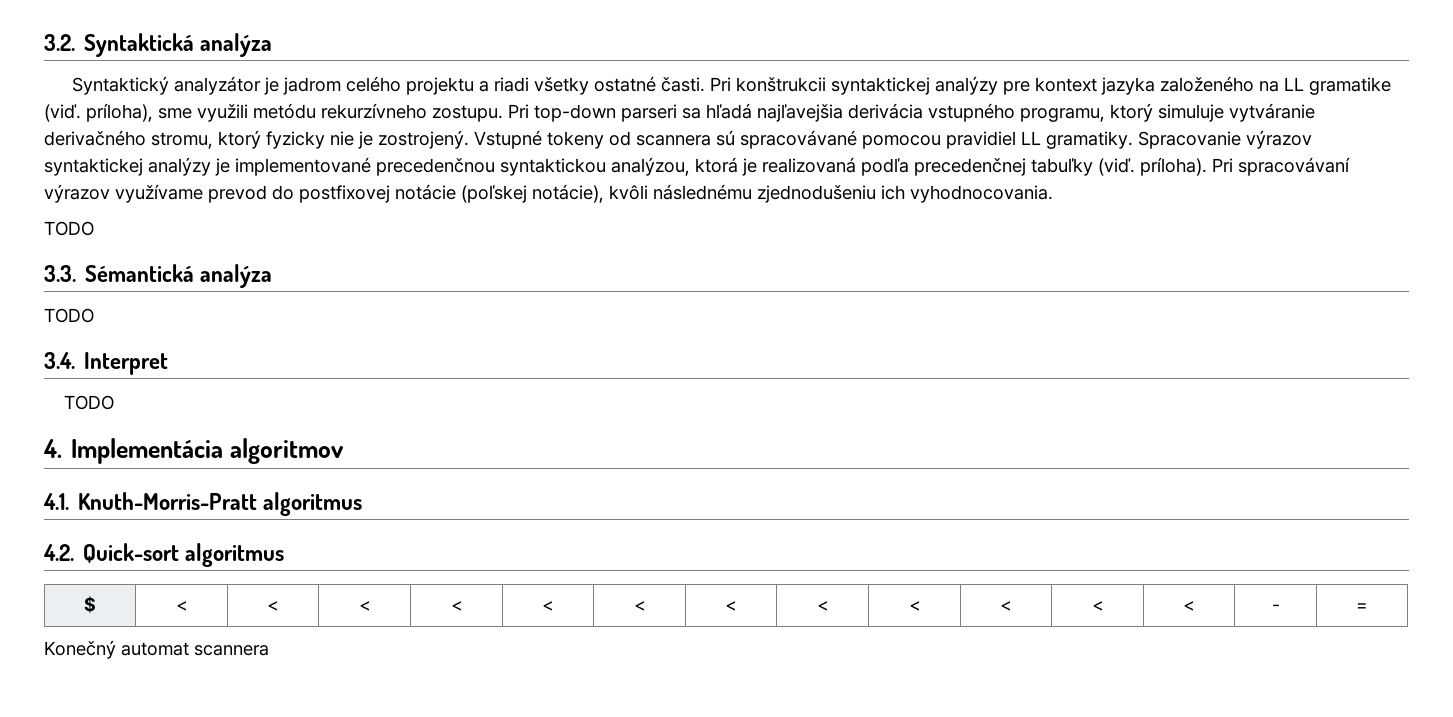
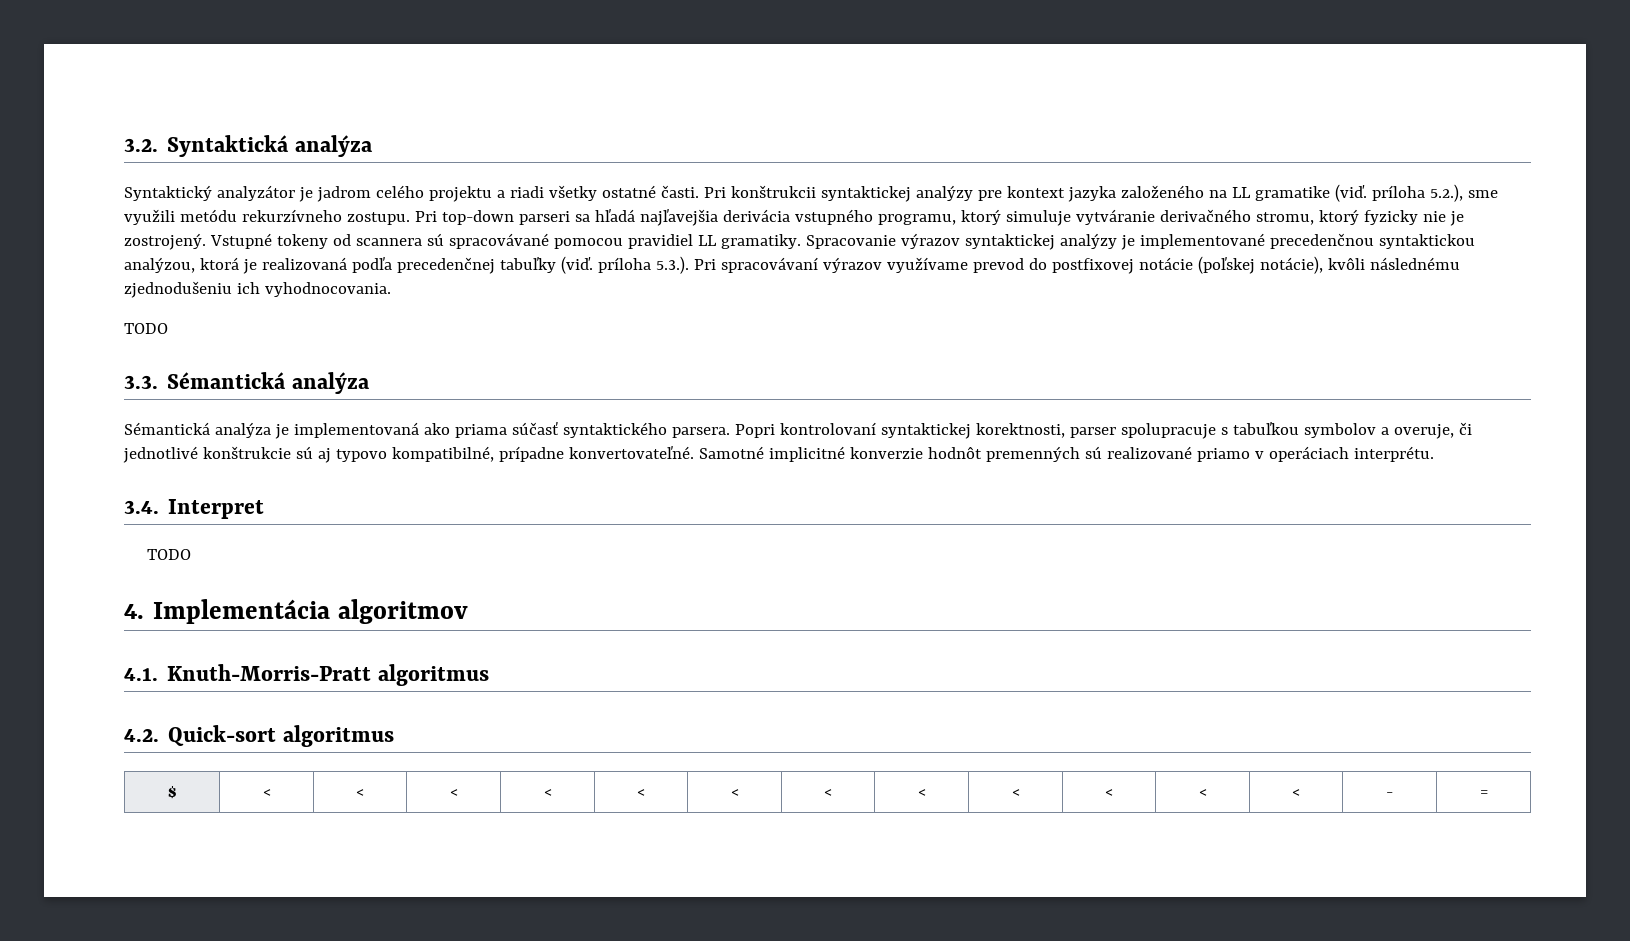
- Pri konštrukcii syntaktickej analýzy pre kontext jazyka založeného na LL gramatike (viď. príloha), sme využili metódu rekurzívneho zostupu.
+ Pri konštrukcii syntaktickej analýzy pre kontext jazyka založeného na LL gramatike (viď. príloha 5.2.), sme využili metódu rekurzívneho zostupu.
- Spracovanie výrazov syntaktickej analýzy je implementované precedenčnou syntaktickou analýzou, ktorá je realizovaná podľa precedenčnej tabuľky (viď. príloha). Pri spracovávaní výrazov využívame prevod do postfixovej notácie (poľskej notácie), kvôli následnému zjednodušeniu ich vyhodnocovania.
+ Spracovanie výrazov syntaktickej analýzy je implementované precedenčnou syntaktickou analýzou, ktorá je realizovaná podľa precedenčnej tabuľky (viď. príloha 5.3.). Pri spracovávaní výrazov využívame prevod do postfixovej notácie (poľskej notácie), kvôli následnému zjednodušeniu ich vyhodnocovania.
  3.3. Sémantická analýza
- TODO
+ Sémantická analýza je implementovaná ako priama súčasť syntaktického parsera. Popri kontrolovaní syntaktickej korektnosti, parser spolupracuje s tabuľkou symbolov a overuje, či jednotlivé konštrukcie sú aj typovo kompatibilné, prípadne konvertovateľné. Samotné implicitné konverzie hodnôt premenných sú realizované priamo v operáciach interprétu.
- Konečný automat scannera

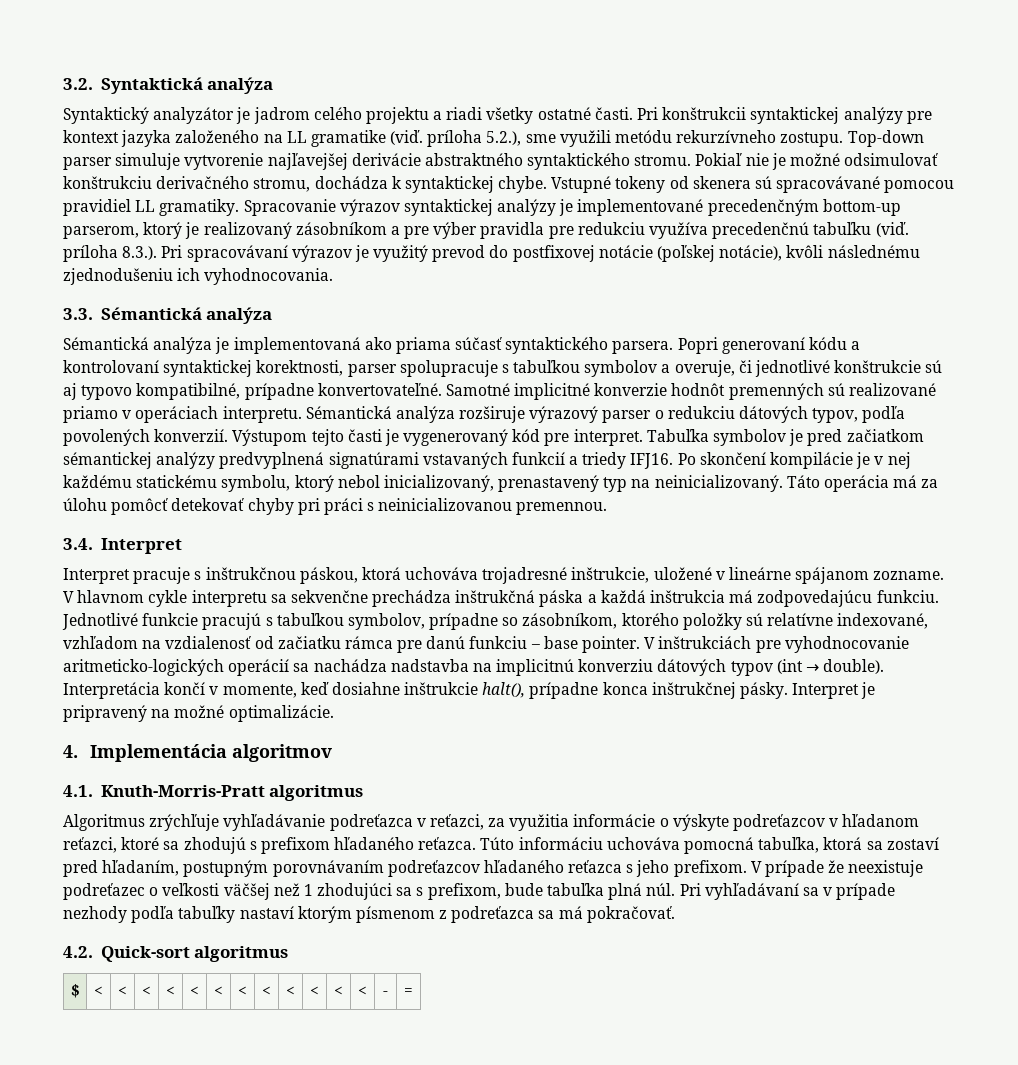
- Pri top-down parseri sa hľadá najľavejšia derivácia vstupného programu, ktorý simuluje vytváranie derivačného stromu, ktorý fyzicky nie je zostrojený.
+ Top-down parser simuluje vytvorenie najľavejšej derivácie abstraktného syntaktického stromu. Pokiaľ nie je možné odsimulovať konštrukciu derivačného stromu, dochádza k syntaktickej chybe.
- Vstupné tokeny od scannera sú spracovávané pomocou pravidiel LL gramatiky.
+ Vstupné tokeny od skenera sú spracovávané pomocou pravidiel LL gramatiky.
- Spracovanie výrazov syntaktickej analýzy je implementované precedenčnou syntaktickou analýzou, ktorá je realizovaná podľa precedenčnej tabuľky (viď. príloha 5.3.). Pri spracovávaní výrazov využívame prevod do postfixovej notácie (poľskej notácie), kvôli následnému zjednodušeniu ich vyhodnocovania.
- TODO
+ Spracovanie výrazov syntaktickej analýzy je implementované precedenčným bottom-up parserom, ktorý je realizovaný zásobníkom a pre výber pravidla pre redukciu využíva precedenčnú tabuľku (viď. príloha 8.3.). Pri spracovávaní výrazov je využitý prevod do postfixovej notácie (poľskej notácie), kvôli následnému zjednodušeniu ich vyhodnocovania.
- Popri kontrolovaní syntaktickej korektnosti, parser spolupracuje s tabuľkou symbolov a overuje, či jednotlivé konštrukcie sú aj typovo kompatibilné, prípadne konvertovateľné.
+ Popri generovaní kódu a kontrolovaní syntaktickej korektnosti, parser spolupracuje s tabuľkou symbolov a overuje, či jednotlivé konštrukcie sú aj typovo kompatibilné, prípadne konvertovateľné.
- Samotné implicitné konverzie hodnôt premenných sú realizované priamo v operáciach interprétu.
+ Samotné implicitné konverzie hodnôt premenných sú realizované priamo v operáciach interpretu. Sémantická analýza rozširuje výrazový parser o redukciu dátových typov, podľa povolených konverzií. Výstupom tejto časti je vygenerovaný kód pre interpret. Tabuľka symbolov je pred začiatkom sémantickej analýzy predvyplnená signatúrami vstavaných funkcií a triedy IFJ16. Po skončení kompilácie je v nej každému statickému symbolu, ktorý nebol inicializovaný, prenastavený typ na neinicializovaný. Táto operácia má za úlohu pomôcť detekovať chyby pri práci s neinicializovanou premennou.
  3.4. Interpret
- TODO
+ Interpret pracuje s inštrukčnou páskou, ktorá uchováva trojadresné inštrukcie, uložené v lineárne spájanom zozname. V hlavnom cykle interpretu sa sekvenčne prechádza inštrukčná páska a každá inštrukcia má zodpovedajúcu funkciu. Jednotlivé funkcie pracujú s tabuľkou symbolov, prípadne so zásobníkom, ktorého položky sú relatívne indexované, vzhľadom na vzdialenosť od začiatku rámca pre danú funkciu – base pointer. V inštrukciách pre vyhodnocovanie aritmeticko-logických operácií sa nachádza nadstavba na implicitnú konverziu dátových typov (int → double). Interpretácia končí v momente, keď dosiahne inštrukcie halt(), prípadne konca inštrukčnej pásky. Interpret je pripravený na možné optimalizácie.
+ Algoritmus zrýchľuje vyhľadávanie podreťazca v reťazci, za využitia informácie o výskyte podreťazcov v hľadanom reťazci, ktoré sa zhodujú s prefixom hľadaného reťazca. Túto informáciu uchováva pomocná tabuľka, ktorá sa zostaví pred hľadaním, postupným porovnávaním podreťazcov hľadaného reťazca s jeho prefixom. V prípade že neexistuje podreťazec o veľkosti väčšej než 1 zhodujúci sa s prefixom, bude tabuľka plná núl. Pri vyhľadávaní sa v prípade nezhody podľa tabuľky nastaví ktorým písmenom z podreťazca sa má pokračovať.

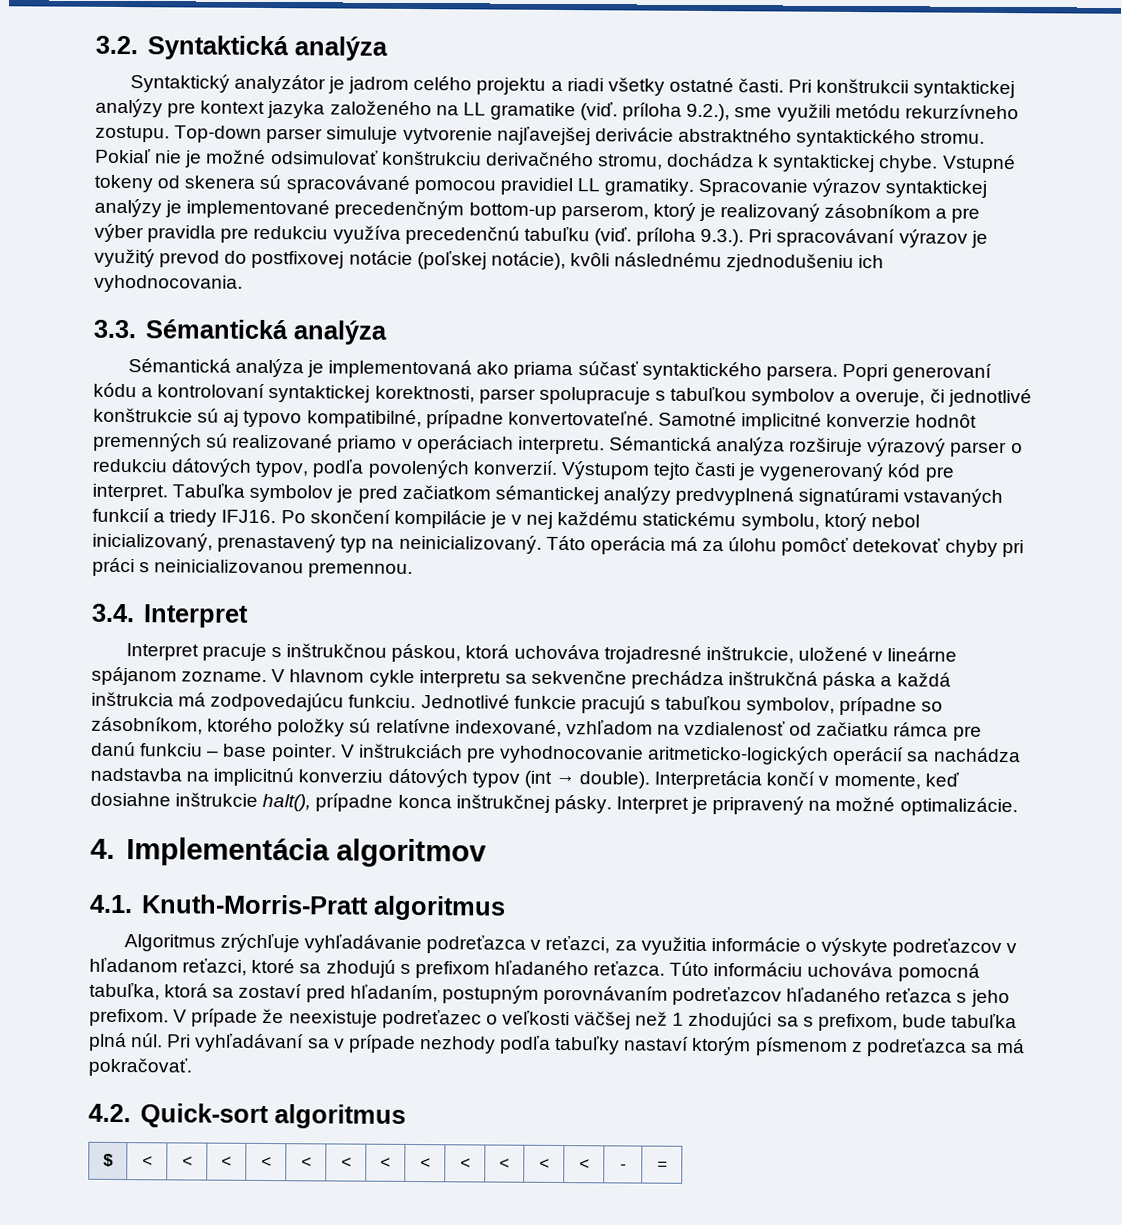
- Pri konštrukcii syntaktickej analýzy pre kontext jazyka založeného na LL gramatike (viď. príloha 5.2.), sme využili metódu rekurzívneho zostupu.
+ Pri konštrukcii syntaktickej analýzy pre kontext jazyka založeného na LL gramatike (viď. príloha 9.2.), sme využili metódu rekurzívneho zostupu.
- Spracovanie výrazov syntaktickej analýzy je implementované precedenčným bottom-up parserom, ktorý je realizovaný zásobníkom a pre výber pravidla pre redukciu využíva precedenčnú tabuľku (viď. príloha 8.3.). Pri spracovávaní výrazov je využitý prevod do postfixovej notácie (poľskej notácie), kvôli následnému zjednodušeniu ich vyhodnocovania.
+ Spracovanie výrazov syntaktickej analýzy je implementované precedenčným bottom-up parserom, ktorý je realizovaný zásobníkom a pre výber pravidla pre redukciu využíva precedenčnú tabuľku (viď. príloha 9.3.). Pri spracovávaní výrazov je využitý prevod do postfixovej notácie (poľskej notácie), kvôli následnému zjednodušeniu ich vyhodnocovania.

